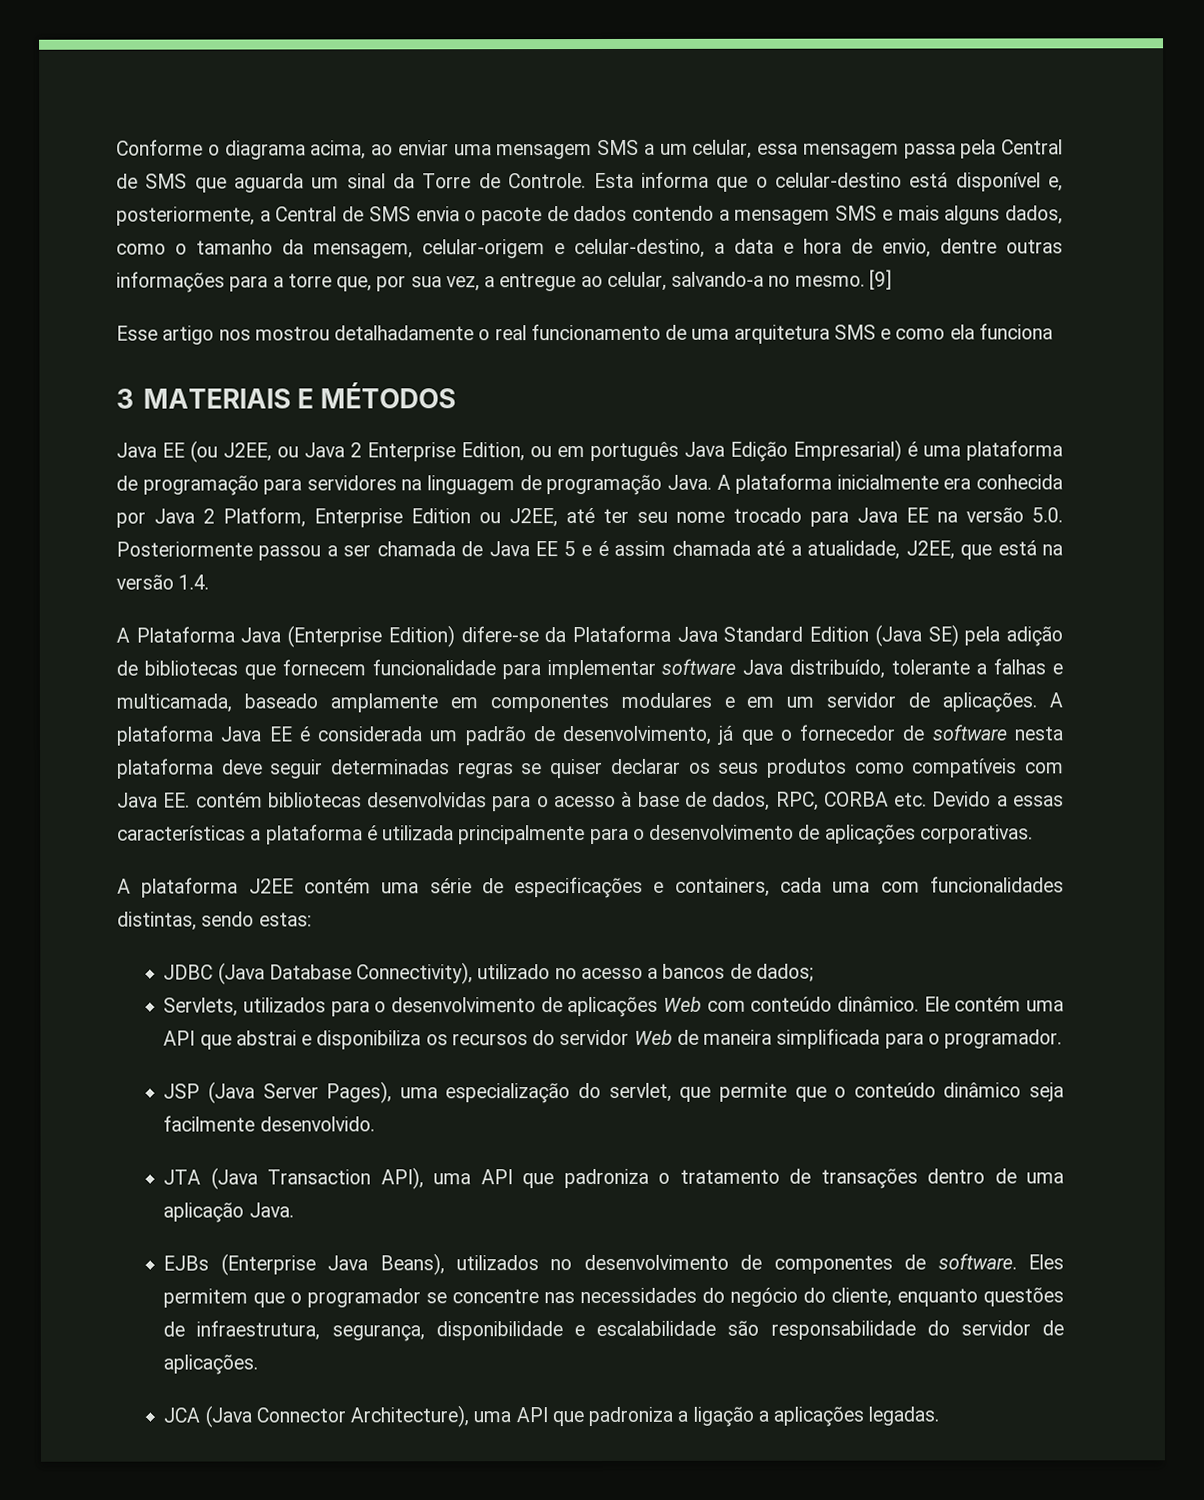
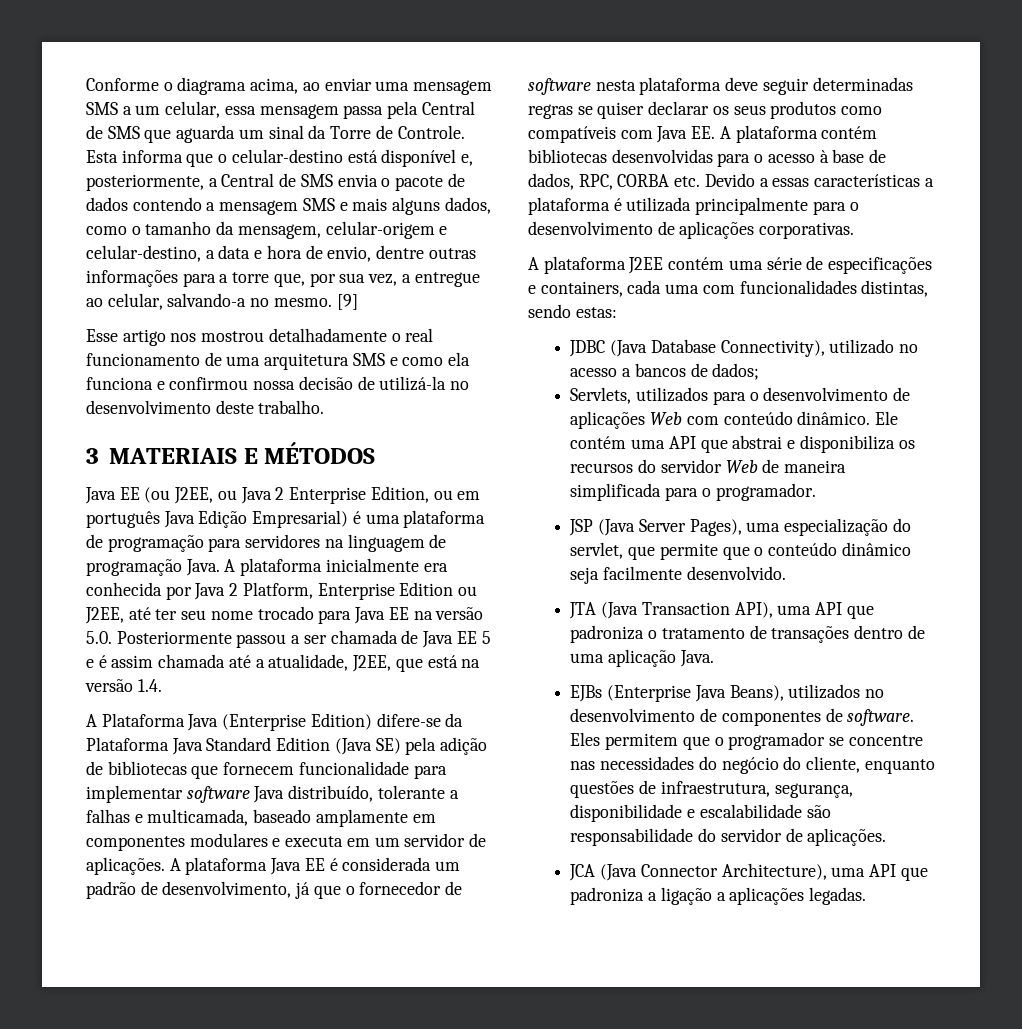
- Esse artigo nos mostrou detalhadamente o real funcionamento de uma arquitetura SMS e como ela funciona
+ Esse artigo nos mostrou detalhadamente o real funcionamento de uma arquitetura SMS e como ela funciona e confirmou nossa decisão de utilizá-la no desenvolvimento deste trabalho.
- A Plataforma Java (Enterprise Edition) difere-se da Plataforma Java Standard Edition (Java SE) pela adição de bibliotecas que fornecem funcionalidade para implementar software Java distribuído, tolerante a falhas e multicamada, baseado amplamente em componentes modulares e em um servidor de aplicações.
+ A Plataforma Java (Enterprise Edition) difere-se da Plataforma Java Standard Edition (Java SE) pela adição de bibliotecas que fornecem funcionalidade para implementar software Java distribuído, tolerante a falhas e multicamada, baseado amplamente em componentes modulares e executa em um servidor de aplicações.
- A plataforma Java EE é considerada um padrão de desenvolvimento, já que o fornecedor de software nesta plataforma deve seguir determinadas regras se quiser declarar os seus produtos como compatíveis com Java EE. contém bibliotecas desenvolvidas para o acesso à base de dados, RPC, CORBA etc. Devido a essas características a plataforma é utilizada principalmente para o desenvolvimento de aplicações corporativas.
+ A plataforma Java EE é considerada um padrão de desenvolvimento, já que o fornecedor de software nesta plataforma deve seguir determinadas regras se quiser declarar os seus produtos como compatíveis com Java EE. A plataforma contém bibliotecas desenvolvidas para o acesso à base de dados, RPC, CORBA etc. Devido a essas características a plataforma é utilizada principalmente para o desenvolvimento de aplicações corporativas.

